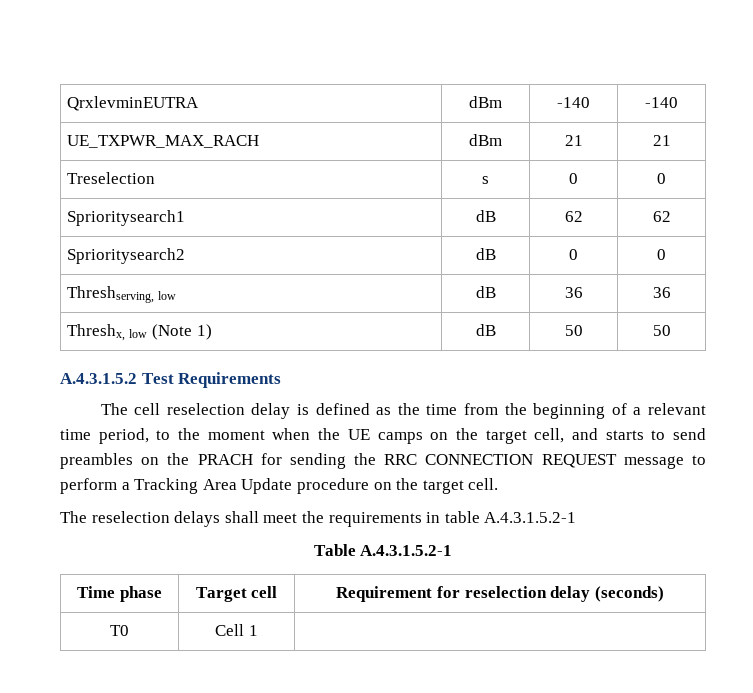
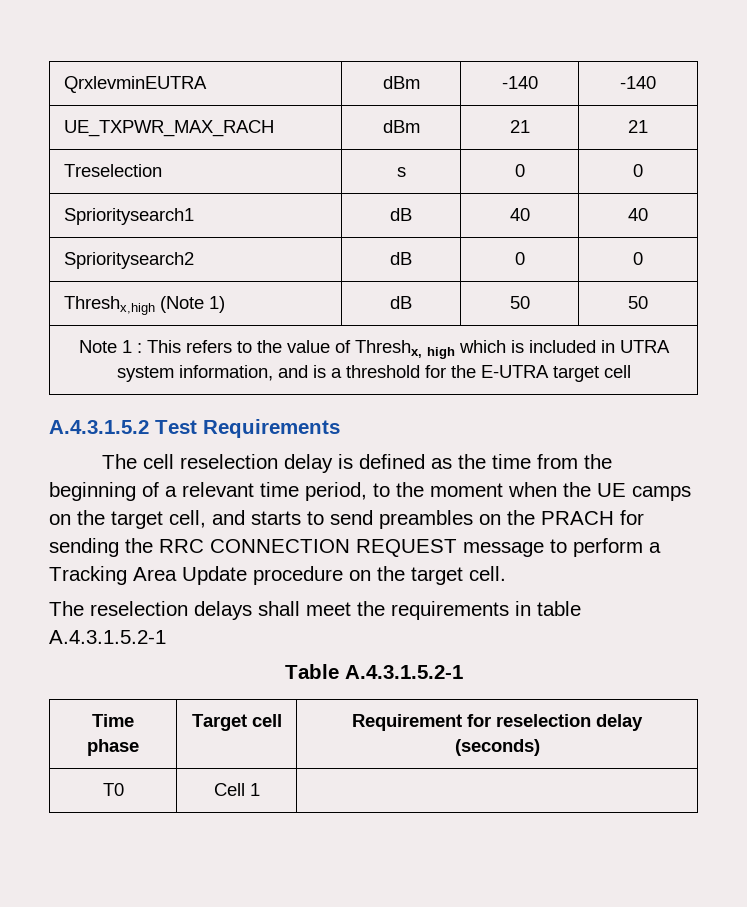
- Sprioritysearch1 | dB | 62 | 62
+ Sprioritysearch1 | dB | 40 | 40
- Threshserving, low | dB | 36 | 36
- Threshx, low (Note 1) | dB | 50 | 50
+ Threshx,high (Note 1) | dB | 50 | 50
+ Note 1 : This refers to the value of Threshx, high which is included in UTRA system information, and is a threshold for the E-UTRA target cell

